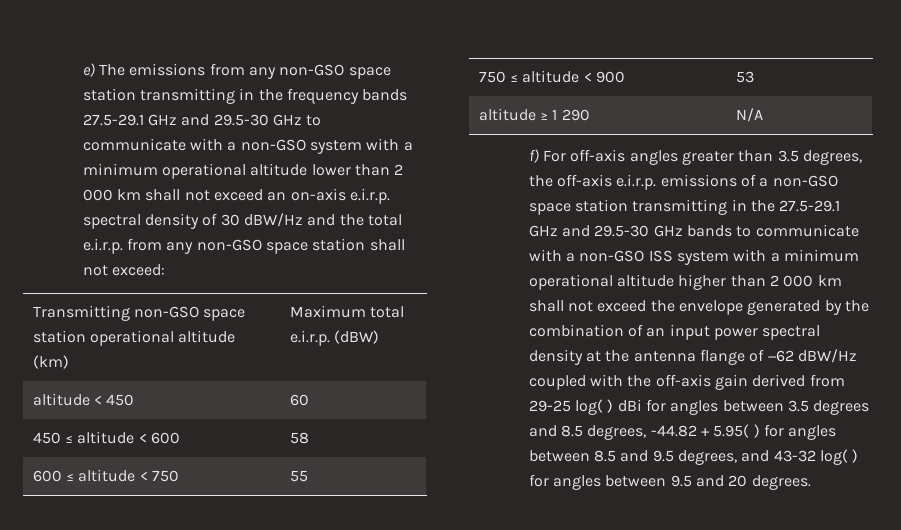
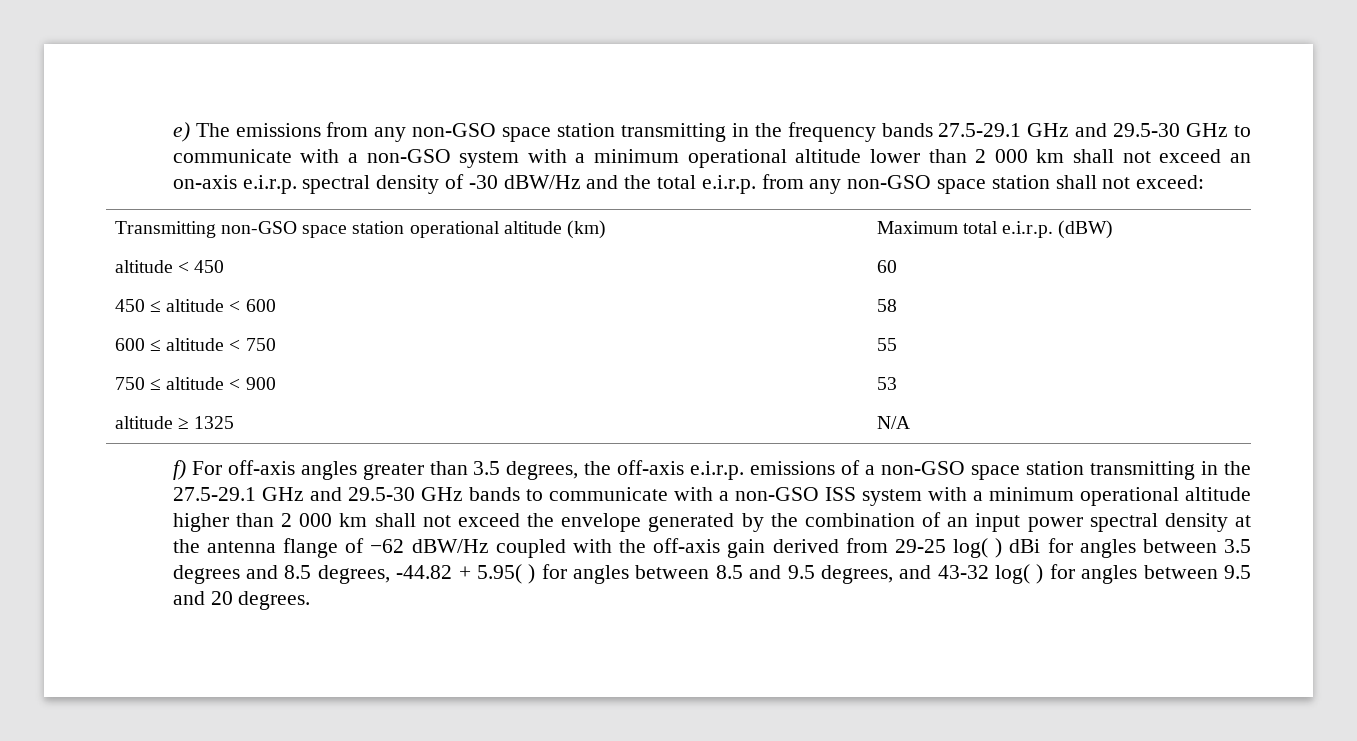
- e) The emissions from any non-GSO space station transmitting in the frequency bands 27.5-29.1 GHz and 29.5-30 GHz to communicate with a non-GSO system with a minimum operational altitude lower than 2 000 km shall not exceed an on-axis e.i.r.p. spectral density of 30 dBW/Hz and the total e.i.r.p. from any non-GSO space station shall not exceed:
+ e) The emissions from any non-GSO space station transmitting in the frequency bands 27.5-29.1 GHz and 29.5-30 GHz to communicate with a non-GSO system with a minimum operational altitude lower than 2 000 km shall not exceed an on-axis e.i.r.p. spectral density of -30 dBW/Hz and the total e.i.r.p. from any non-GSO space station shall not exceed:
- altitude ≥ 1 290 | N/A
+ altitude ≥ 1325 | N/A

